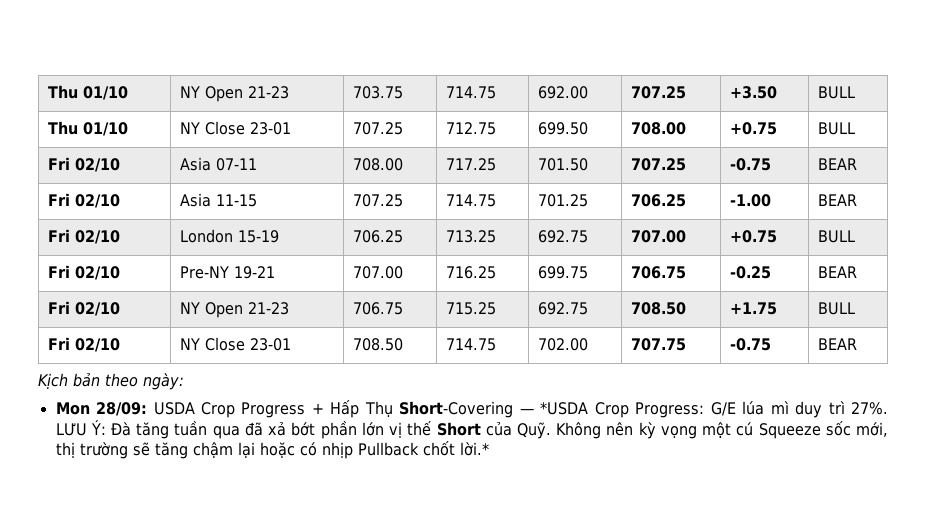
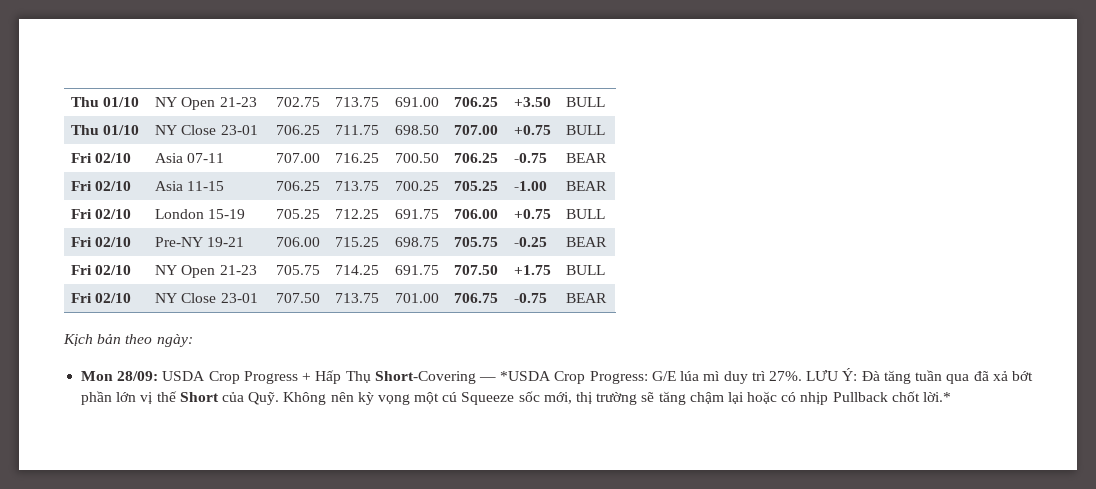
- Thu 01/10 | NY Open 21-23 | 703.75 | 714.75 | 692.00 | 707.25 | +3.50 | BULL
+ Thu 01/10 | NY Open 21-23 | 702.75 | 713.75 | 691.00 | 706.25 | +3.50 | BULL
- Thu 01/10 | NY Close 23-01 | 707.25 | 712.75 | 699.50 | 708.00 | +0.75 | BULL
+ Thu 01/10 | NY Close 23-01 | 706.25 | 711.75 | 698.50 | 707.00 | +0.75 | BULL
- Fri 02/10 | Asia 07-11 | 708.00 | 717.25 | 701.50 | 707.25 | -0.75 | BEAR
+ Fri 02/10 | Asia 07-11 | 707.00 | 716.25 | 700.50 | 706.25 | -0.75 | BEAR
- Fri 02/10 | Asia 11-15 | 707.25 | 714.75 | 701.25 | 706.25 | -1.00 | BEAR
+ Fri 02/10 | Asia 11-15 | 706.25 | 713.75 | 700.25 | 705.25 | -1.00 | BEAR
- Fri 02/10 | London 15-19 | 706.25 | 713.25 | 692.75 | 707.00 | +0.75 | BULL
+ Fri 02/10 | London 15-19 | 705.25 | 712.25 | 691.75 | 706.00 | +0.75 | BULL
- Fri 02/10 | Pre-NY 19-21 | 707.00 | 716.25 | 699.75 | 706.75 | -0.25 | BEAR
+ Fri 02/10 | Pre-NY 19-21 | 706.00 | 715.25 | 698.75 | 705.75 | -0.25 | BEAR
- Fri 02/10 | NY Open 21-23 | 706.75 | 715.25 | 692.75 | 708.50 | +1.75 | BULL
+ Fri 02/10 | NY Open 21-23 | 705.75 | 714.25 | 691.75 | 707.50 | +1.75 | BULL
- Fri 02/10 | NY Close 23-01 | 708.50 | 714.75 | 702.00 | 707.75 | -0.75 | BEAR
+ Fri 02/10 | NY Close 23-01 | 707.50 | 713.75 | 701.00 | 706.75 | -0.75 | BEAR

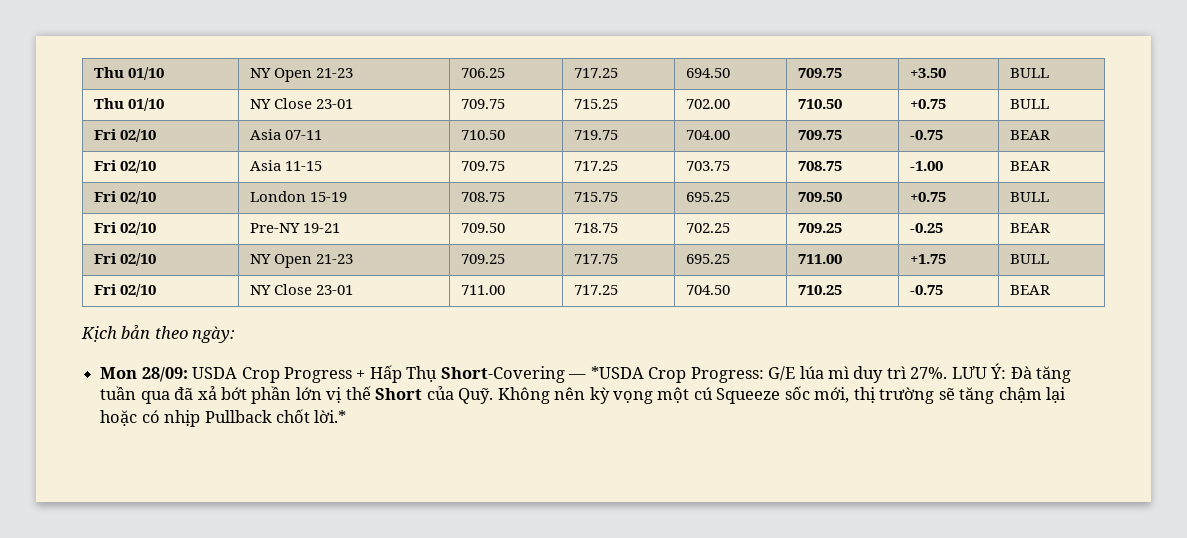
- Thu 01/10 | NY Open 21-23 | 702.75 | 713.75 | 691.00 | 706.25 | +3.50 | BULL
+ Thu 01/10 | NY Open 21-23 | 706.25 | 717.25 | 694.50 | 709.75 | +3.50 | BULL
- Thu 01/10 | NY Close 23-01 | 706.25 | 711.75 | 698.50 | 707.00 | +0.75 | BULL
+ Thu 01/10 | NY Close 23-01 | 709.75 | 715.25 | 702.00 | 710.50 | +0.75 | BULL
- Fri 02/10 | Asia 07-11 | 707.00 | 716.25 | 700.50 | 706.25 | -0.75 | BEAR
+ Fri 02/10 | Asia 07-11 | 710.50 | 719.75 | 704.00 | 709.75 | -0.75 | BEAR
- Fri 02/10 | Asia 11-15 | 706.25 | 713.75 | 700.25 | 705.25 | -1.00 | BEAR
+ Fri 02/10 | Asia 11-15 | 709.75 | 717.25 | 703.75 | 708.75 | -1.00 | BEAR
- Fri 02/10 | London 15-19 | 705.25 | 712.25 | 691.75 | 706.00 | +0.75 | BULL
+ Fri 02/10 | London 15-19 | 708.75 | 715.75 | 695.25 | 709.50 | +0.75 | BULL
- Fri 02/10 | Pre-NY 19-21 | 706.00 | 715.25 | 698.75 | 705.75 | -0.25 | BEAR
+ Fri 02/10 | Pre-NY 19-21 | 709.50 | 718.75 | 702.25 | 709.25 | -0.25 | BEAR
- Fri 02/10 | NY Open 21-23 | 705.75 | 714.25 | 691.75 | 707.50 | +1.75 | BULL
+ Fri 02/10 | NY Open 21-23 | 709.25 | 717.75 | 695.25 | 711.00 | +1.75 | BULL
- Fri 02/10 | NY Close 23-01 | 707.50 | 713.75 | 701.00 | 706.75 | -0.75 | BEAR
+ Fri 02/10 | NY Close 23-01 | 711.00 | 717.25 | 704.50 | 710.25 | -0.75 | BEAR

